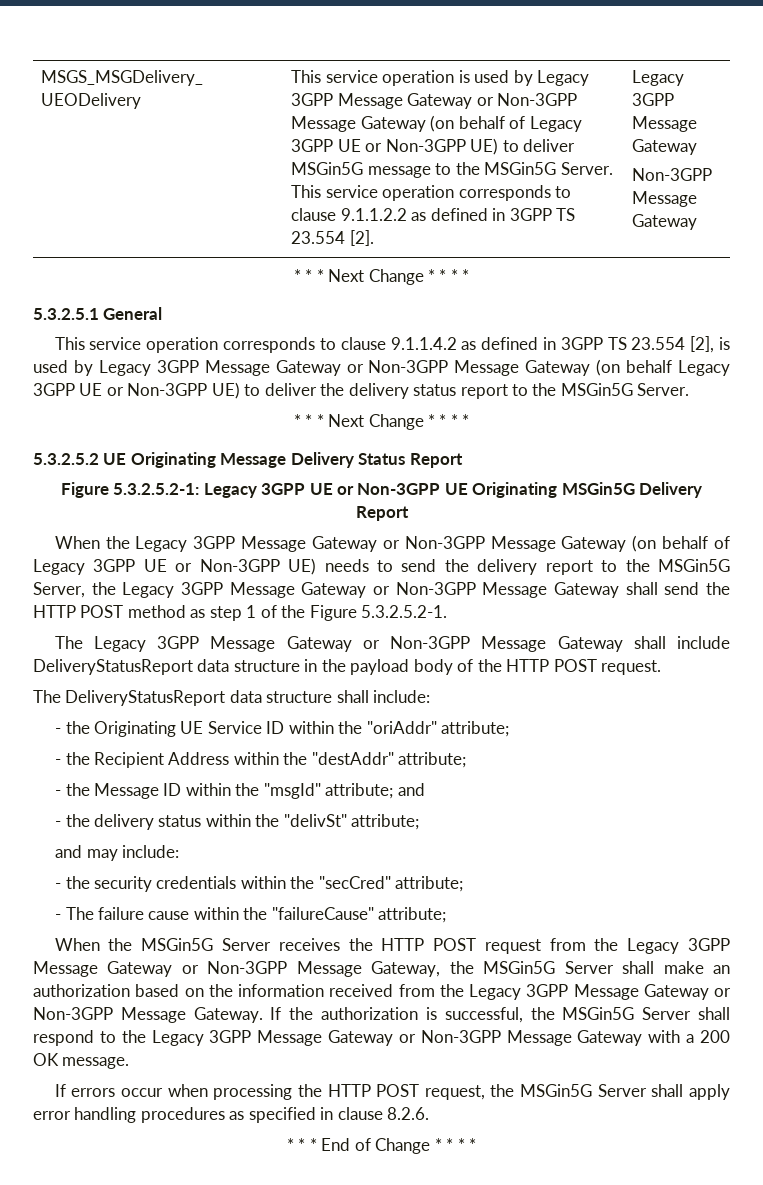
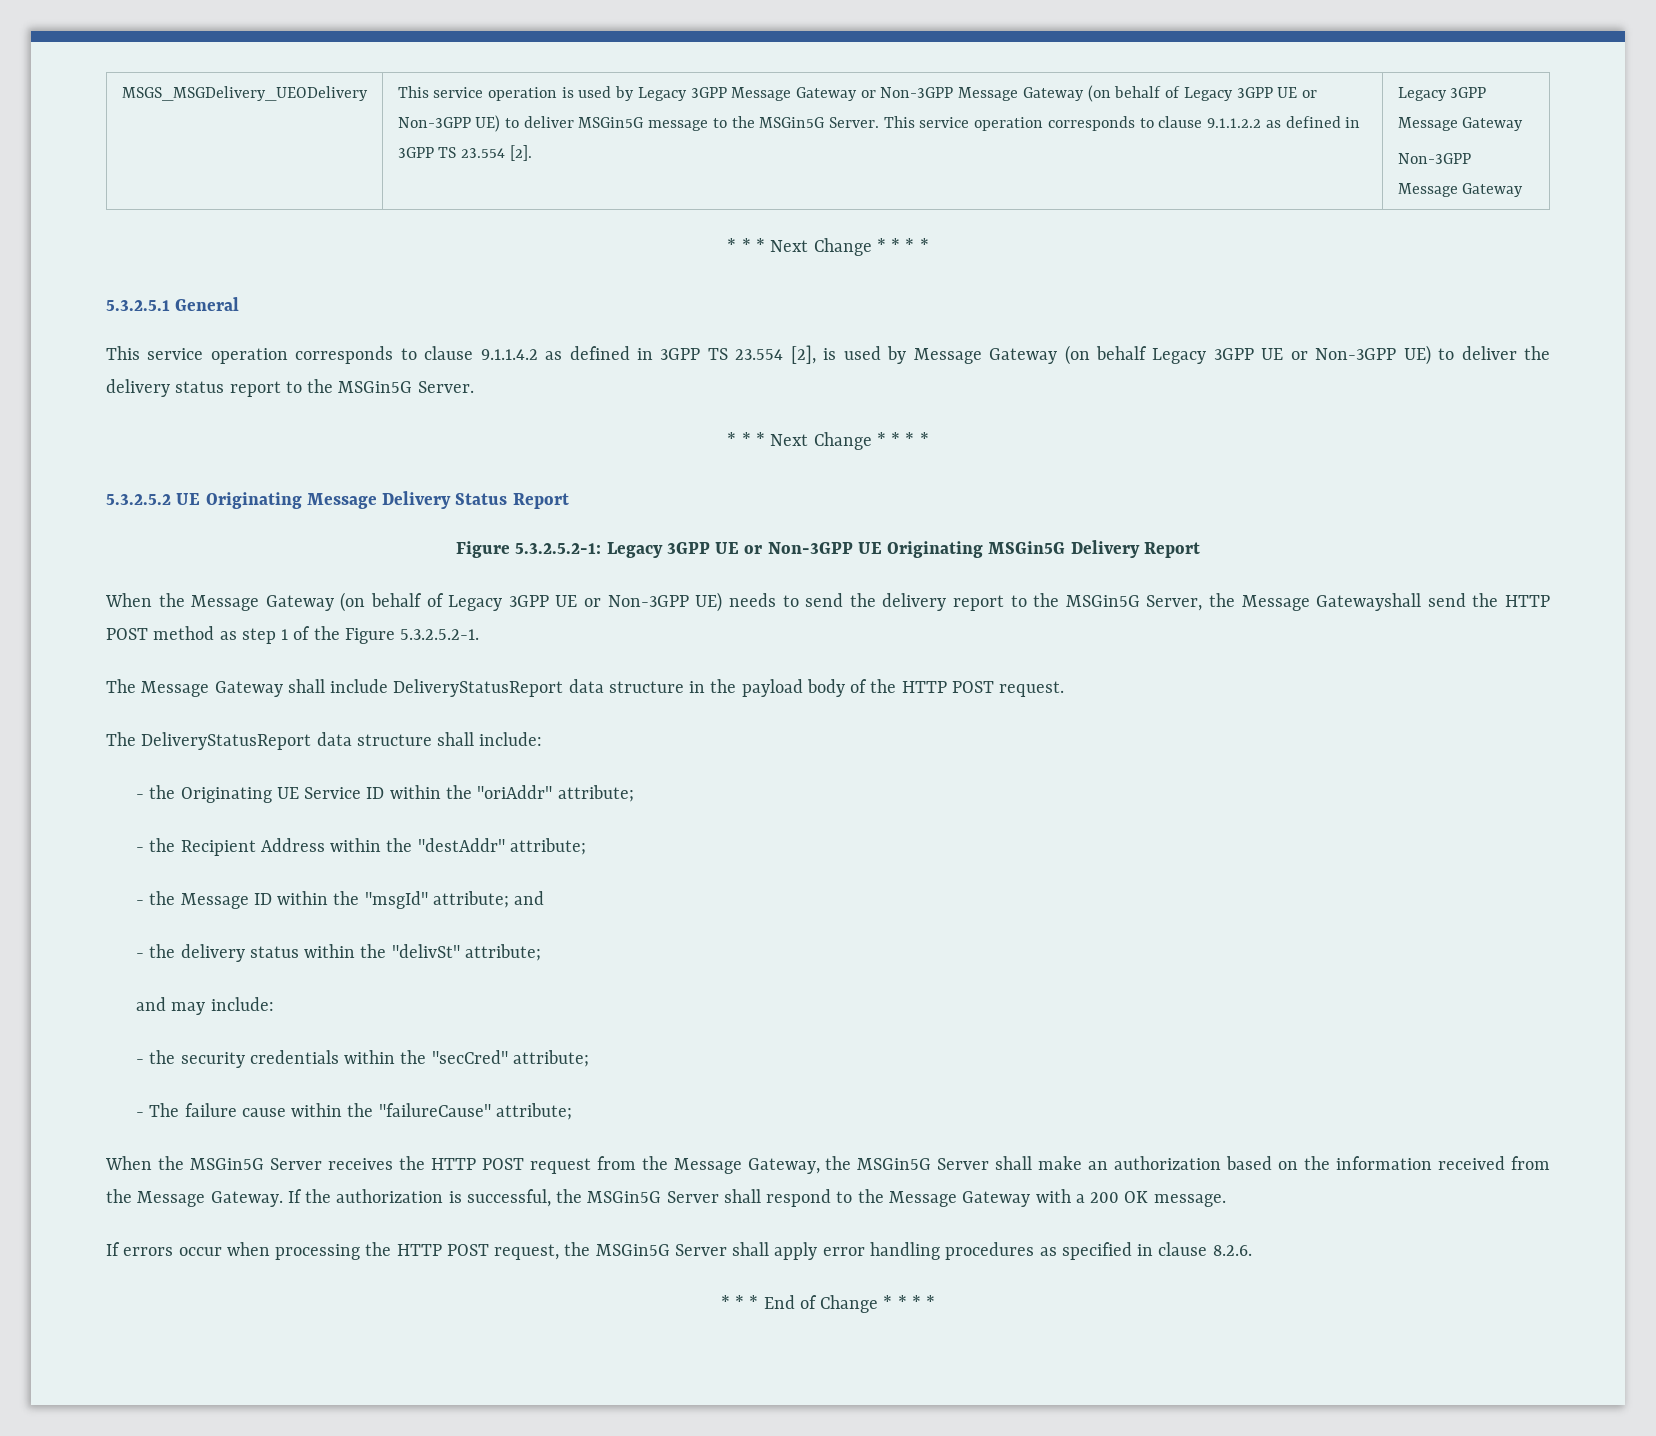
- This service operation corresponds to clause 9.1.1.4.2 as defined in 3GPP TS 23.554 [2], is used by Legacy 3GPP Message Gateway or Non-3GPP Message Gateway (on behalf Legacy 3GPP UE or Non-3GPP UE) to deliver the delivery status report to the MSGin5G Server.
+ This service operation corresponds to clause 9.1.1.4.2 as defined in 3GPP TS 23.554 [2], is used by Message Gateway (on behalf Legacy 3GPP UE or Non-3GPP UE) to deliver the delivery status report to the MSGin5G Server.
- When the Legacy 3GPP Message Gateway or Non-3GPP Message Gateway (on behalf of Legacy 3GPP UE or Non-3GPP UE) needs to send the delivery report to the MSGin5G Server, the Legacy 3GPP Message Gateway or Non-3GPP Message Gateway shall send the HTTP POST method as step 1 of the Figure 5.3.2.5.2-1.
+ When the Message Gateway (on behalf of Legacy 3GPP UE or Non-3GPP UE) needs to send the delivery report to the MSGin5G Server, the Message Gatewayshall send the HTTP POST method as step 1 of the Figure 5.3.2.5.2-1.
- The Legacy 3GPP Message Gateway or Non-3GPP Message Gateway shall include DeliveryStatusReport data structure in the payload body of the HTTP POST request.
+ The Message Gateway shall include DeliveryStatusReport data structure in the payload body of the HTTP POST request.
- When the MSGin5G Server receives the HTTP POST request from the Legacy 3GPP Message Gateway or Non-3GPP Message Gateway, the MSGin5G Server shall make an authorization based on the information received from the Legacy 3GPP Message Gateway or Non-3GPP Message Gateway.
+ When the MSGin5G Server receives the HTTP POST request from the Message Gateway, the MSGin5G Server shall make an authorization based on the information received from the Message Gateway.
- If the authorization is successful, the MSGin5G Server shall respond to the Legacy 3GPP Message Gateway or Non-3GPP Message Gateway with a 200 OK message.
+ If the authorization is successful, the MSGin5G Server shall respond to the Message Gateway with a 200 OK message.

